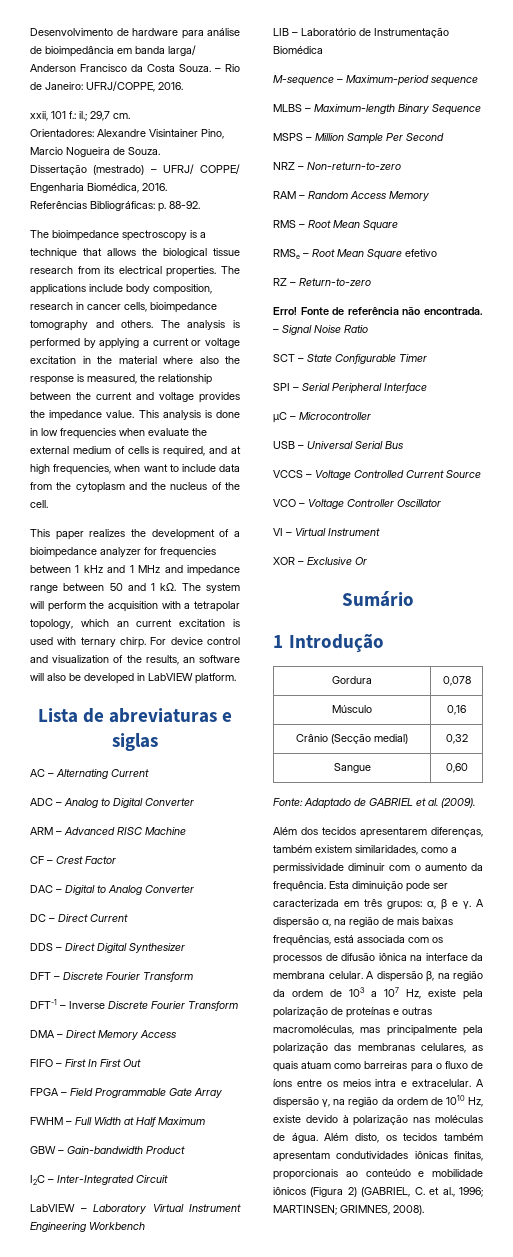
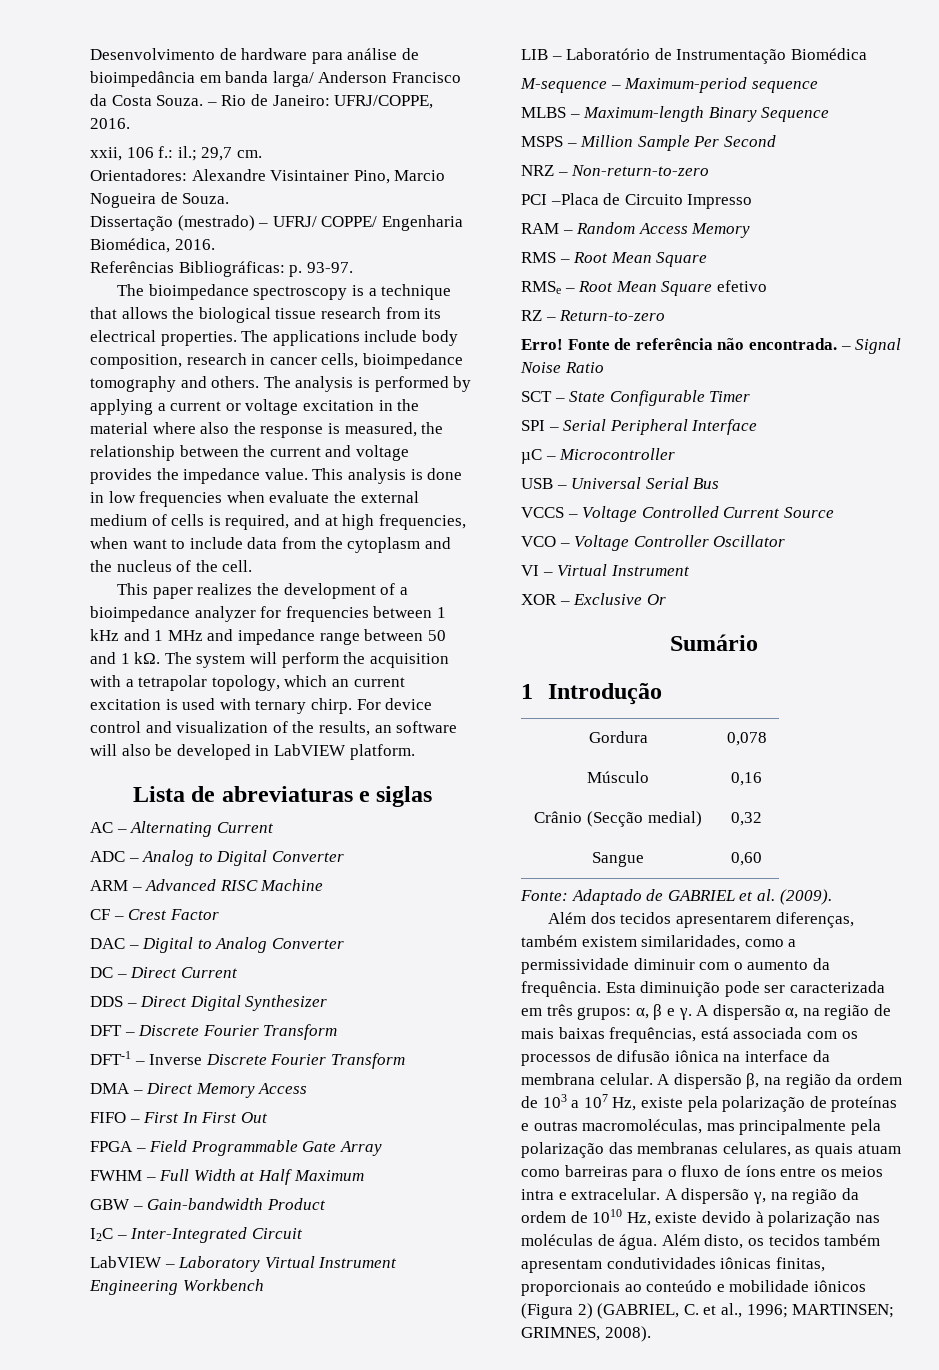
- xxii, 101 f.: il.; 29,7 cm.
+ xxii, 106 f.: il.; 29,7 cm.
- Referências Bibliográficas: p. 88-92.
+ Referências Bibliográficas: p. 93-97.
+ PCI –Placa de Circuito Impresso

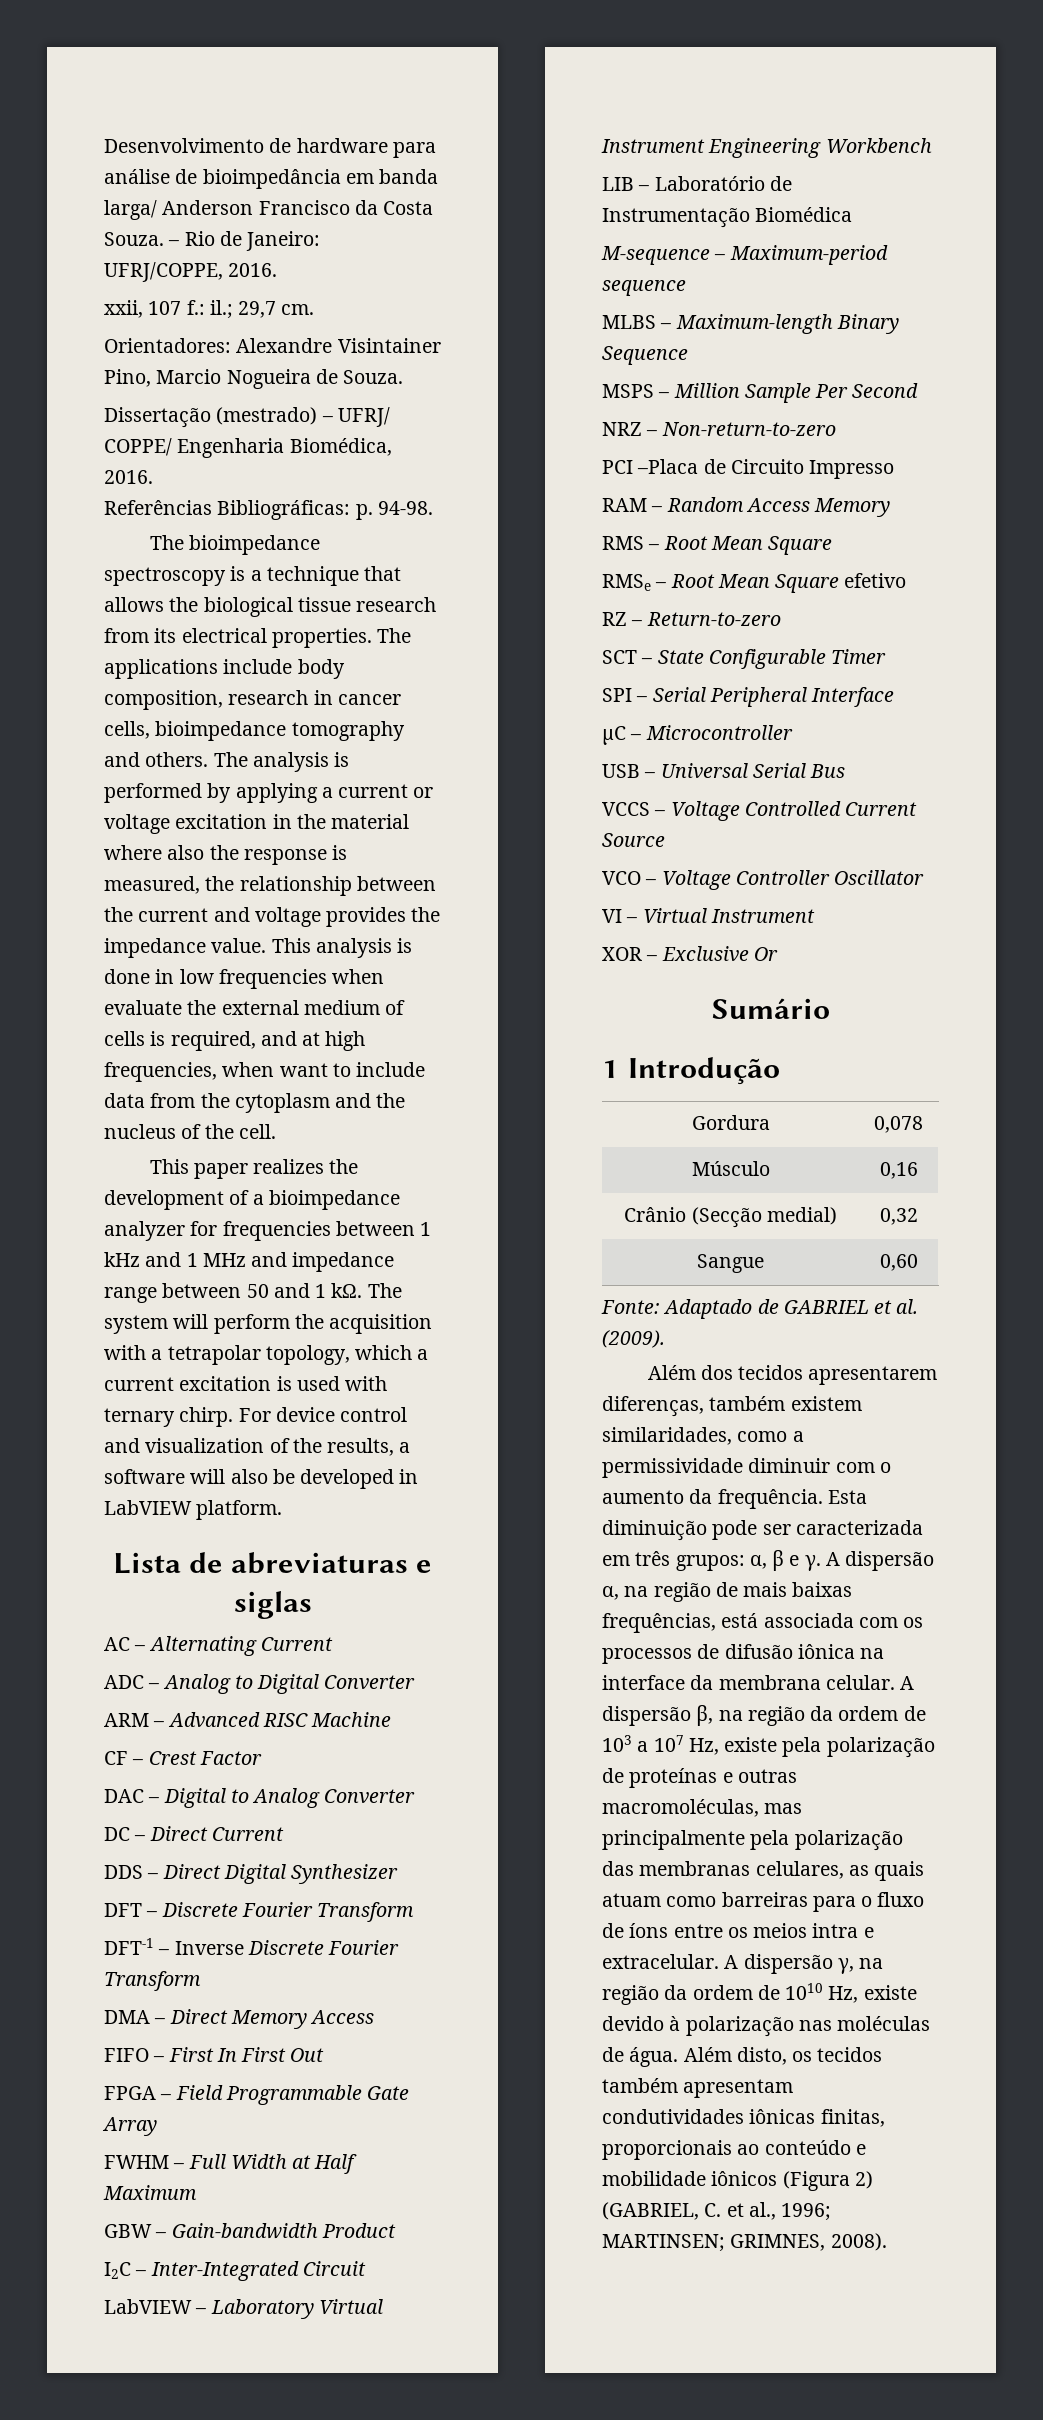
- xxii, 106 f.: il.; 29,7 cm.
+ xxii, 107 f.: il.; 29,7 cm.
- Referências Bibliográficas: p. 93-97.
+ Referências Bibliográficas: p. 94-98.
- The system will perform the acquisition with a tetrapolar topology, which an current excitation is used with ternary chirp.
+ The system will perform the acquisition with a tetrapolar topology, which a current excitation is used with ternary chirp.
- For device control and visualization of the results, an software will also be developed in LabVIEW platform.
+ For device control and visualization of the results, a software will also be developed in LabVIEW platform.
- Erro! Fonte de referência não encontrada. – Signal Noise Ratio

